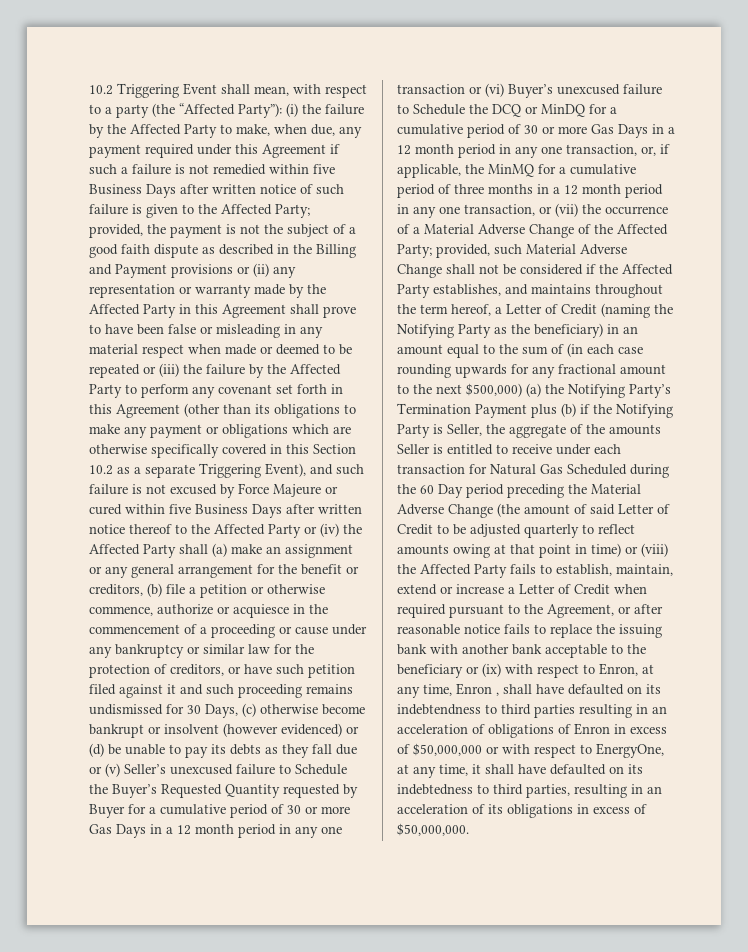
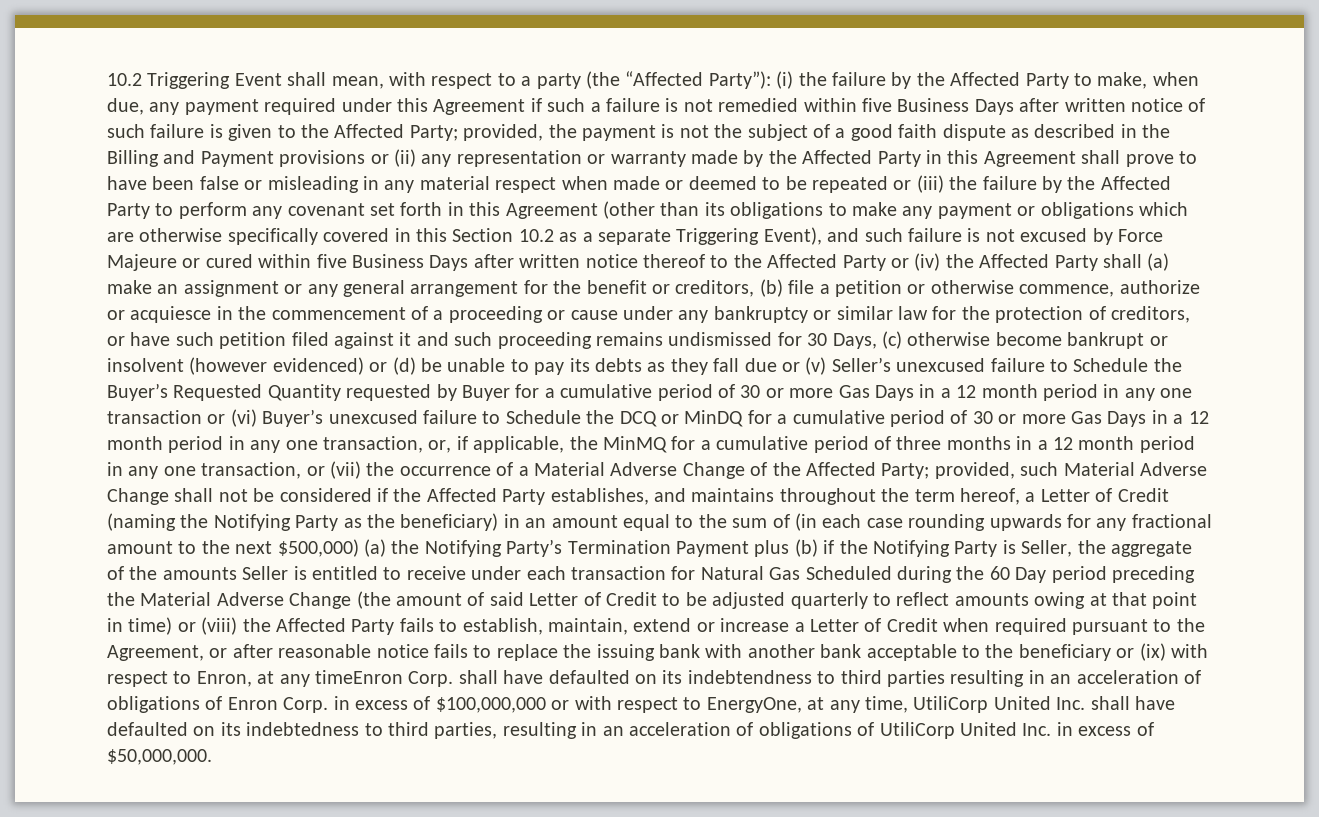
- provided, such Material Adverse Change shall not be considered if the Affected Party establishes, and maintains throughout the term hereof, a Letter of Credit (naming the Notifying Party as the beneficiary) in an amount equal to the sum of (in each case rounding upwards for any fractional amount to the next $500,000) (a) the Notifying Party’s Termination Payment plus (b) if the Notifying Party is Seller, the aggregate of the amounts Seller is entitled to receive under each transaction for Natural Gas Scheduled during the 60 Day period preceding the Material Adverse Change (the amount of said Letter of Credit to be adjusted quarterly to reflect amounts owing at that point in time) or (viii) the Affected Party fails to establish, maintain, extend or increase a Letter of Credit when required pursuant to the Agreement, or after reasonable notice fails to replace the issuing bank with another bank acceptable to the beneficiary or (ix) with respect to Enron, at any time, Enron , shall have defaulted on its indebtendness to third parties resulting in an acceleration of obligations of Enron in excess of $50,000,000 or with respect to EnergyOne, at any time, it shall have defaulted on its indebtedness to third parties, resulting in an acceleration of its obligations in excess of $50,000,000.
+ provided, such Material Adverse Change shall not be considered if the Affected Party establishes, and maintains throughout the term hereof, a Letter of Credit (naming the Notifying Party as the beneficiary) in an amount equal to the sum of (in each case rounding upwards for any fractional amount to the next $500,000) (a) the Notifying Party’s Termination Payment plus (b) if the Notifying Party is Seller, the aggregate of the amounts Seller is entitled to receive under each transaction for Natural Gas Scheduled during the 60 Day period preceding the Material Adverse Change (the amount of said Letter of Credit to be adjusted quarterly to reflect amounts owing at that point in time) or (viii) the Affected Party fails to establish, maintain, extend or increase a Letter of Credit when required pursuant to the Agreement, or after reasonable notice fails to replace the issuing bank with another bank acceptable to the beneficiary or (ix) with respect to Enron, at any timeEnron Corp. shall have defaulted on its indebtendness to third parties resulting in an acceleration of obligations of Enron Corp. in excess of $100,000,000 or with respect to EnergyOne, at any time, UtiliCorp United Inc. shall have defaulted on its indebtedness to third parties, resulting in an acceleration of obligations of UtiliCorp United Inc. in excess of $50,000,000.

